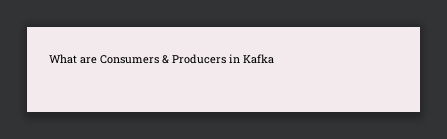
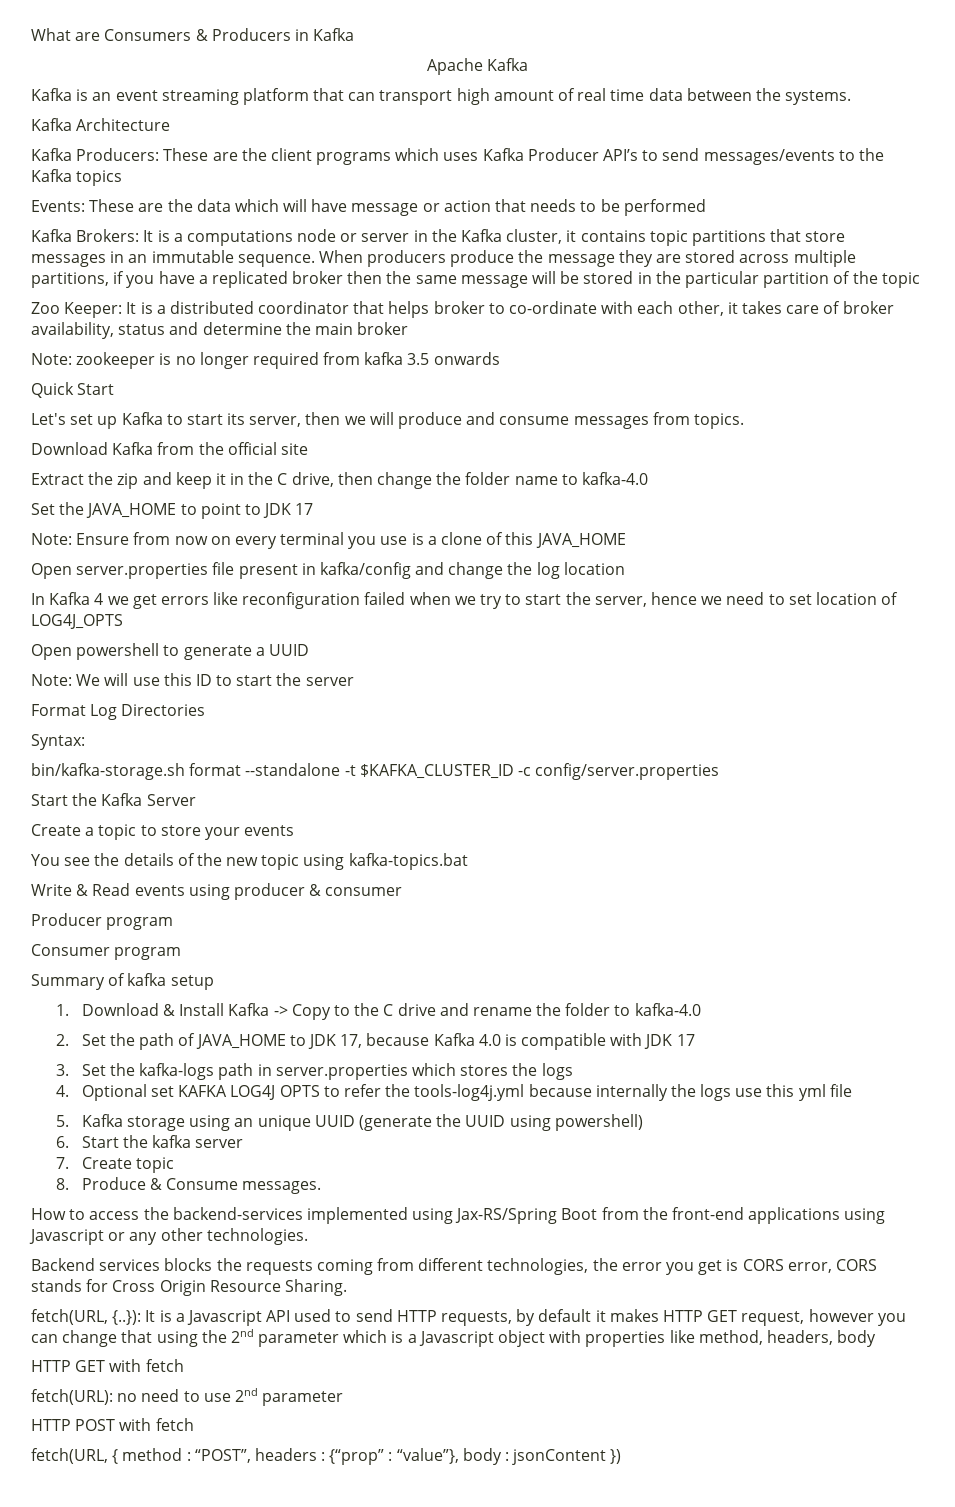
+ Apache Kafka
+ Kafka is an event streaming platform that can transport high amount of real time data between the systems.
+ Kafka Architecture
+ Kafka Producers: These are the client programs which uses Kafka Producer API’s to send messages/events to the Kafka topics
+ Events: These are the data which will have message or action that needs to be performed
+ Kafka Brokers: It is a computations node or server in the Kafka cluster, it contains topic partitions that store messages in an immutable sequence. When producers produce the message they are stored across multiple partitions, if you have a replicated broker then the same message will be stored in the particular partition of the topic
+ Zoo Keeper: It is a distributed coordinator that helps broker to co-ordinate with each other, it takes care of broker availability, status and determine the main broker
+ Note: zookeeper is no longer required from kafka 3.5 onwards
+ Quick Start
+ Let's set up Kafka to start its server, then we will produce and consume messages from topics.
+ Download Kafka from the official site
+ Extract the zip and keep it in the C drive, then change the folder name to kafka-4.0
+ Set the JAVA_HOME to point to JDK 17
+ Note: Ensure from now on every terminal you use is a clone of this JAVA_HOME
+ Open server.properties file present in kafka/config and change the log location
+ In Kafka 4 we get errors like reconfiguration failed when we try to start the server, hence we need to set location of LOG4J_OPTS
+ Open powershell to generate a UUID
+ Note: We will use this ID to start the server
+ Format Log Directories
+ Syntax:
+ bin/kafka-storage.sh format --standalone -t $KAFKA_CLUSTER_ID -c config/server.properties
+ Start the Kafka Server
+ Create a topic to store your events
+ You see the details of the new topic using kafka-topics.bat
+ Write & Read events using producer & consumer
+ Producer program
+ Consumer program
+ Summary of kafka setup
+ 1. Download & Install Kafka -> Copy to the C drive and rename the folder to kafka-4.0
+ 2. Set the path of JAVA_HOME to JDK 17, because Kafka 4.0 is compatible with JDK 17
+ 3. Set the kafka-logs path in server.properties which stores the logs
+ 4. Optional set KAFKA LOG4J OPTS to refer the tools-log4j.yml because internally the logs use this yml file
+ 5. Kafka storage using an unique UUID (generate the UUID using powershell)
+ 6. Start the kafka server
+ 7. Create topic
+ 8. Produce & Consume messages.
+ How to access the backend-services implemented using Jax-RS/Spring Boot from the front-end applications using Javascript or any other technologies.
+ Backend services blocks the requests coming from different technologies, the error you get is CORS error, CORS stands for Cross Origin Resource Sharing.
+ fetch(URL, {..}): It is a Javascript API used to send HTTP requests, by default it makes HTTP GET request, however you can change that using the 2nd parameter which is a Javascript object with properties like method, headers, body
+ HTTP GET with fetch
+ fetch(URL): no need to use 2nd parameter
+ HTTP POST with fetch
+ fetch(URL, { method : “POST”, headers : {“prop” : “value”}, body : jsonContent })

